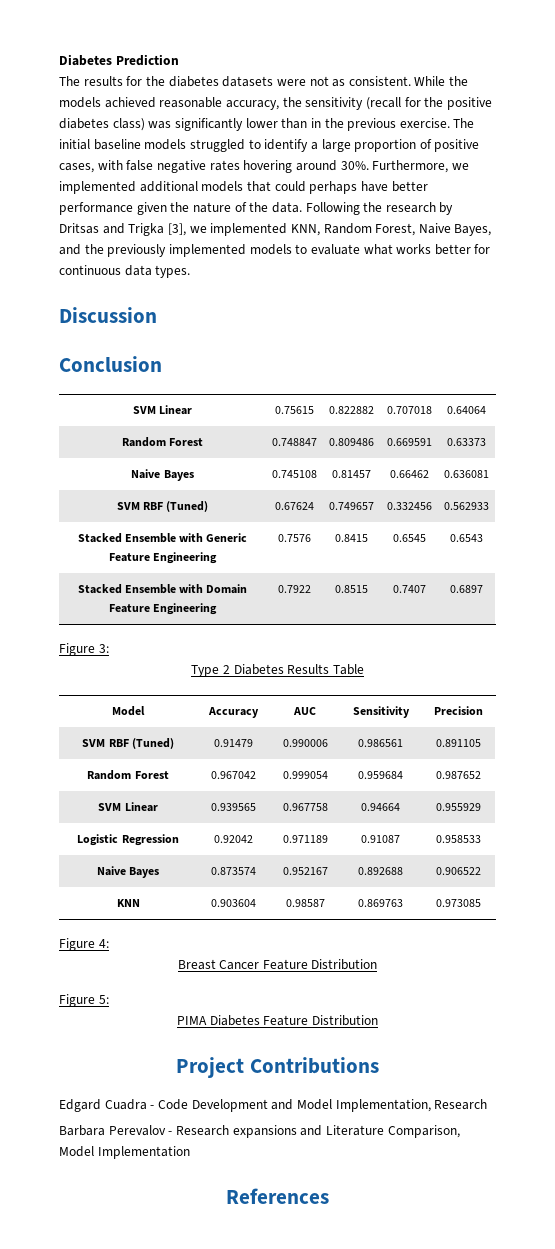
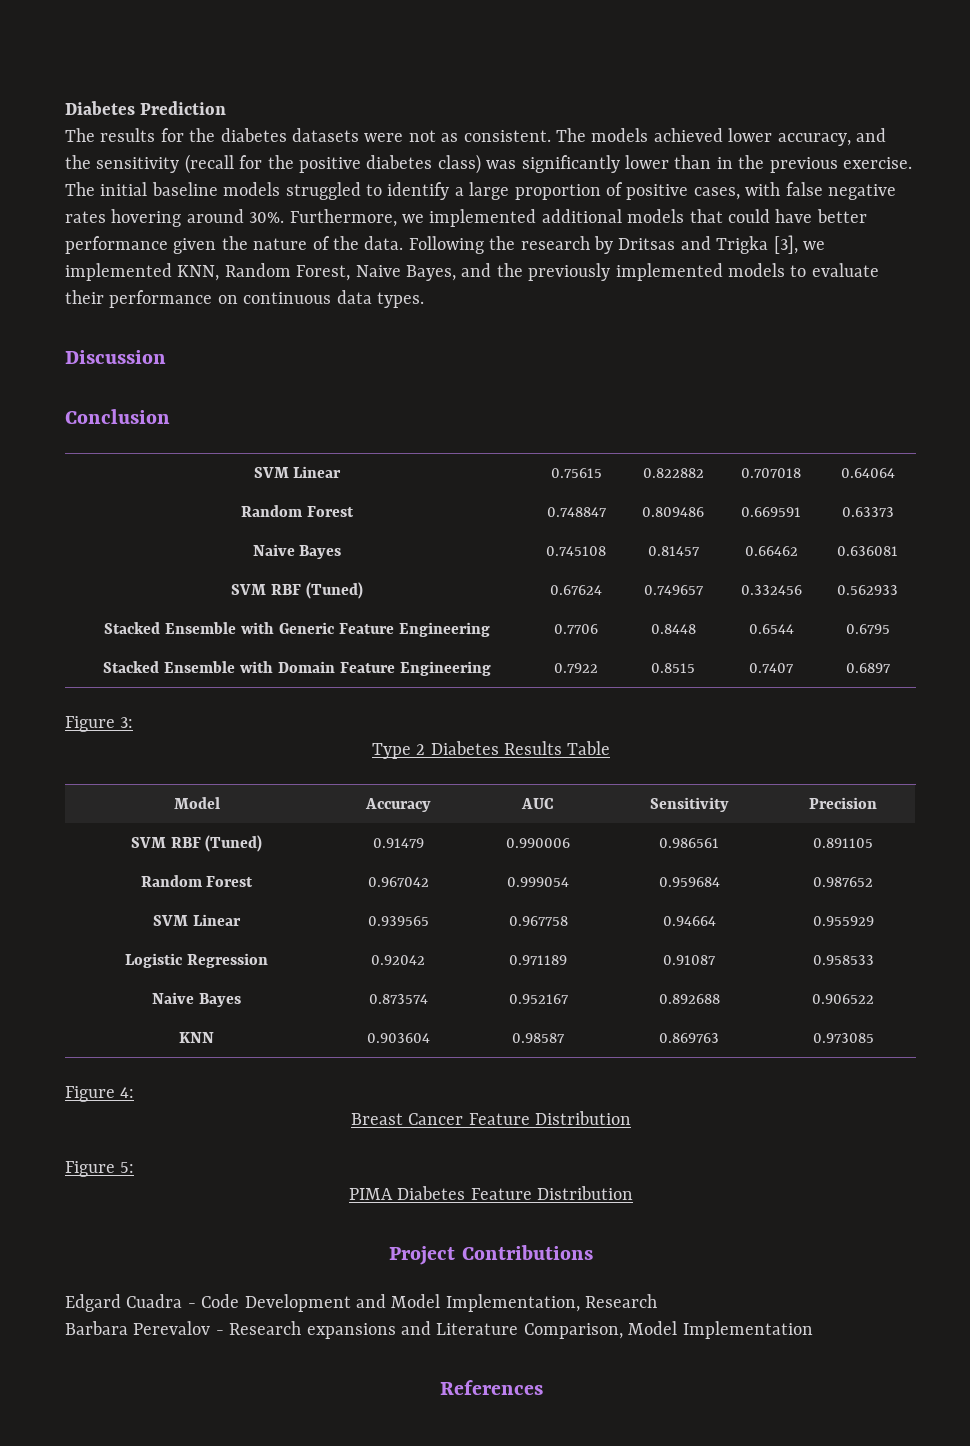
- While the models achieved reasonable accuracy, the sensitivity (recall for the positive diabetes class) was significantly lower than in the previous exercise.
+ The models achieved lower accuracy, and the sensitivity (recall for the positive diabetes class) was significantly lower than in the previous exercise.
- Furthermore, we implemented additional models that could perhaps have better performance given the nature of the data.
+ Furthermore, we implemented additional models that could have better performance given the nature of the data.
- Following the research by Dritsas and Trigka [3], we implemented KNN, Random Forest, Naive Bayes, and the previously implemented models to evaluate what works better for continuous data types.
+ Following the research by Dritsas and Trigka [3], we implemented KNN, Random Forest, Naive Bayes, and the previously implemented models to evaluate their performance on continuous data types.
- Stacked Ensemble with Generic Feature Engineering | 0.7576 | 0.8415 | 0.6545 | 0.6543
+ Stacked Ensemble with Generic Feature Engineering | 0.7706 | 0.8448 | 0.6544 | 0.6795

